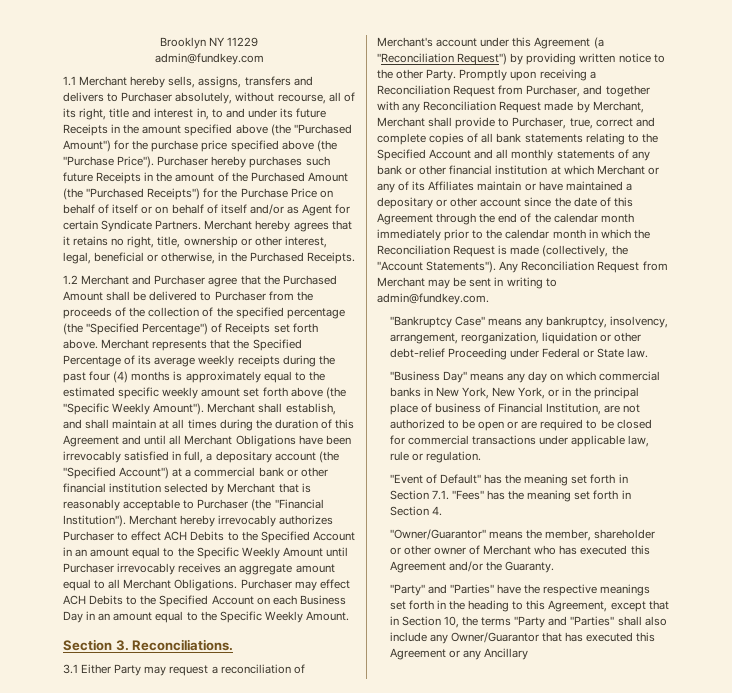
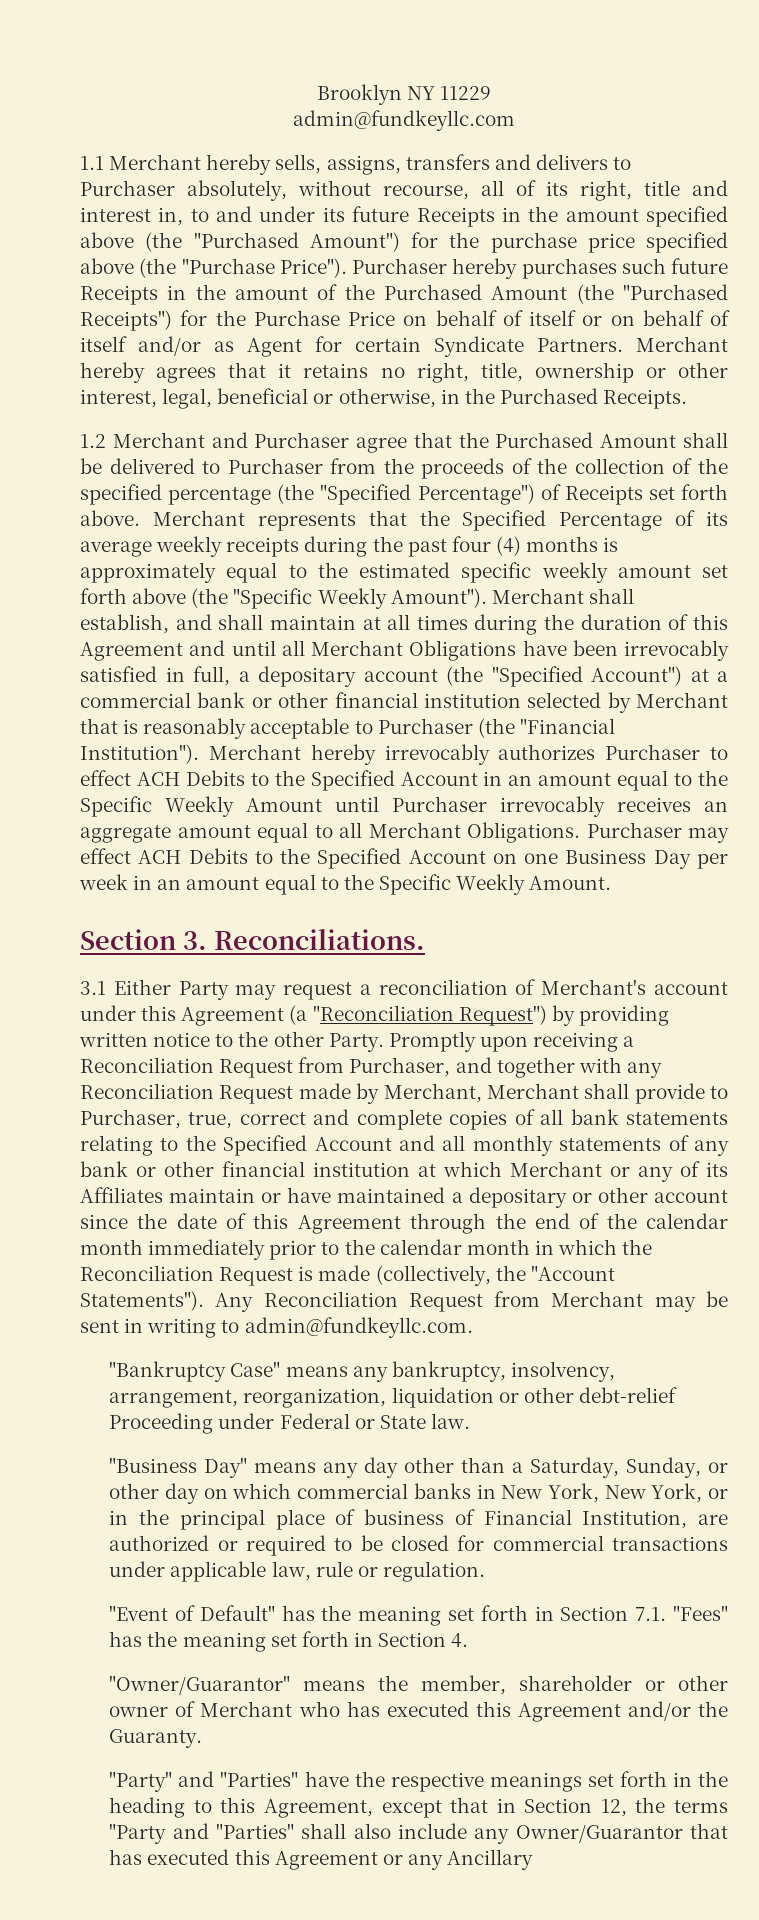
- admin@fundkey.com
+ admin@fundkeyllc.com
- Purchaser may effect ACH Debits to the Specified Account on each Business Day in an amount equal to the Specific Weekly Amount.
+ Purchaser may effect ACH Debits to the Specified Account on one Business Day per week in an amount equal to the Specific Weekly Amount.
- Any Reconciliation Request from Merchant may be sent in writing to admin@fundkey.com.
+ Any Reconciliation Request from Merchant may be sent in writing to admin@fundkeyllc.com.
- "Business Day" means any day on which commercial banks in New York, New York, or in the principal place of business of Financial Institution, are not authorized to be open or are required to be closed for commercial transactions under applicable law, rule or regulation.
+ "Business Day" means any day other than a Saturday, Sunday, or other day on which commercial banks in New York, New York, or in the principal place of business of Financial Institution, are authorized or required to be closed for commercial transactions under applicable law, rule or regulation.
- "Party" and "Parties" have the respective meanings set forth in the heading to this Agreement, except that in Section 10, the terms "Party and "Parties" shall also include any Owner/Guarantor that has executed this Agreement or any Ancillary
+ "Party" and "Parties" have the respective meanings set forth in the heading to this Agreement, except that in Section 12, the terms "Party and "Parties" shall also include any Owner/Guarantor that has executed this Agreement or any Ancillary

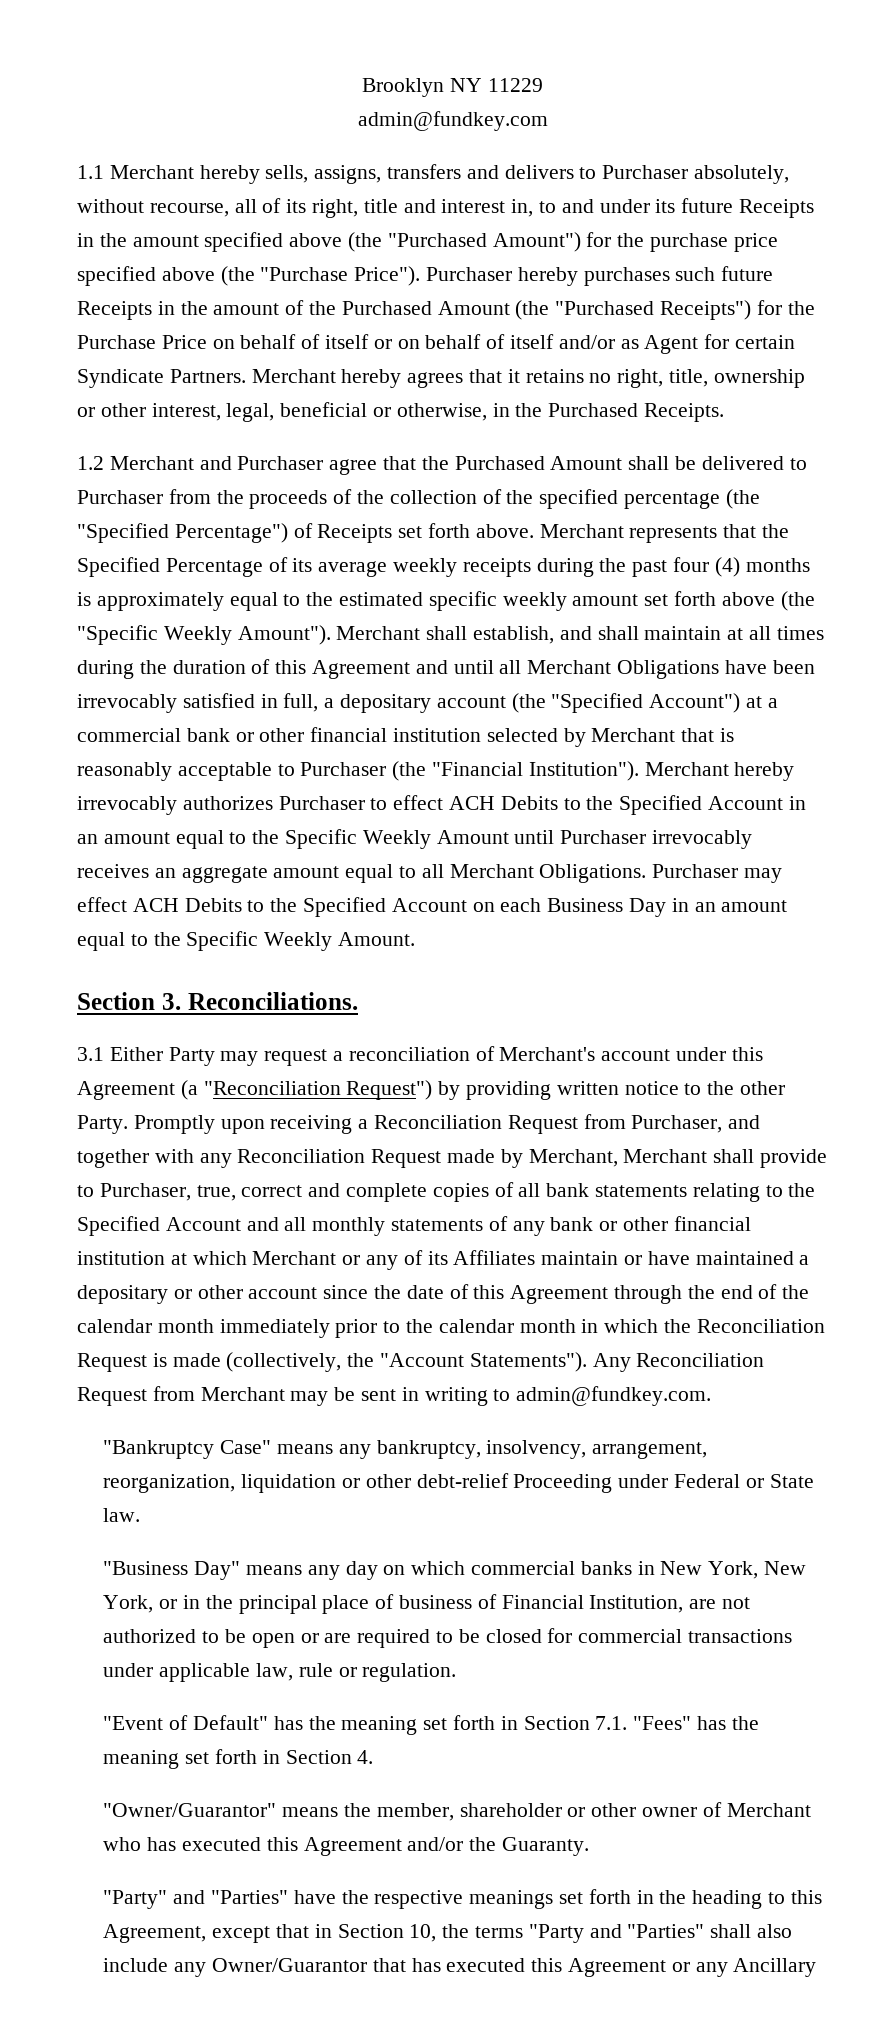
- admin@fundkeyllc.com
+ admin@fundkey.com
- Purchaser may effect ACH Debits to the Specified Account on one Business Day per week in an amount equal to the Specific Weekly Amount.
+ Purchaser may effect ACH Debits to the Specified Account on each Business Day in an amount equal to the Specific Weekly Amount.
- Any Reconciliation Request from Merchant may be sent in writing to admin@fundkeyllc.com.
+ Any Reconciliation Request from Merchant may be sent in writing to admin@fundkey.com.
- "Business Day" means any day other than a Saturday, Sunday, or other day on which commercial banks in New York, New York, or in the principal place of business of Financial Institution, are authorized or required to be closed for commercial transactions under applicable law, rule or regulation.
+ "Business Day" means any day on which commercial banks in New York, New York, or in the principal place of business of Financial Institution, are not authorized to be open or are required to be closed for commercial transactions under applicable law, rule or regulation.
- "Party" and "Parties" have the respective meanings set forth in the heading to this Agreement, except that in Section 12, the terms "Party and "Parties" shall also include any Owner/Guarantor that has executed this Agreement or any Ancillary
+ "Party" and "Parties" have the respective meanings set forth in the heading to this Agreement, except that in Section 10, the terms "Party and "Parties" shall also include any Owner/Guarantor that has executed this Agreement or any Ancillary

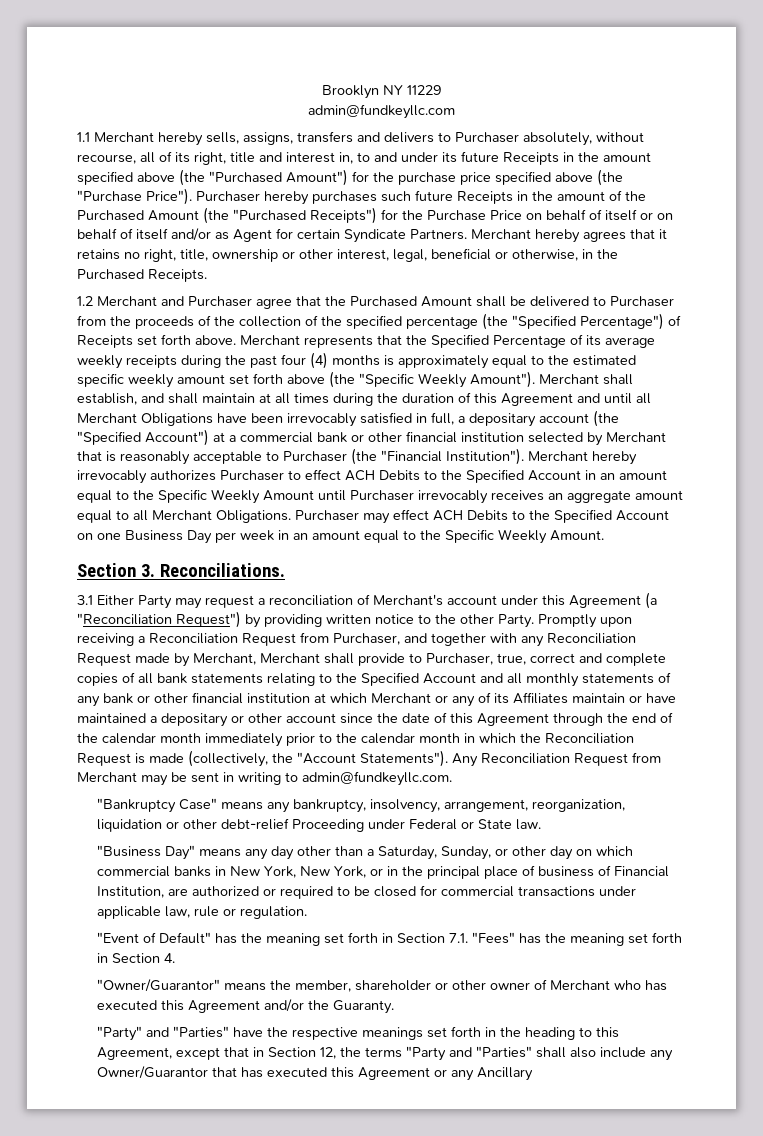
- admin@fundkey.com
+ admin@fundkeyllc.com
- Purchaser may effect ACH Debits to the Specified Account on each Business Day in an amount equal to the Specific Weekly Amount.
+ Purchaser may effect ACH Debits to the Specified Account on one Business Day per week in an amount equal to the Specific Weekly Amount.
- Any Reconciliation Request from Merchant may be sent in writing to admin@fundkey.com.
+ Any Reconciliation Request from Merchant may be sent in writing to admin@fundkeyllc.com.
- "Business Day" means any day on which commercial banks in New York, New York, or in the principal place of business of Financial Institution, are not authorized to be open or are required to be closed for commercial transactions under applicable law, rule or regulation.
+ "Business Day" means any day other than a Saturday, Sunday, or other day on which commercial banks in New York, New York, or in the principal place of business of Financial Institution, are authorized or required to be closed for commercial transactions under applicable law, rule or regulation.
- "Party" and "Parties" have the respective meanings set forth in the heading to this Agreement, except that in Section 10, the terms "Party and "Parties" shall also include any Owner/Guarantor that has executed this Agreement or any Ancillary
+ "Party" and "Parties" have the respective meanings set forth in the heading to this Agreement, except that in Section 12, the terms "Party and "Parties" shall also include any Owner/Guarantor that has executed this Agreement or any Ancillary

